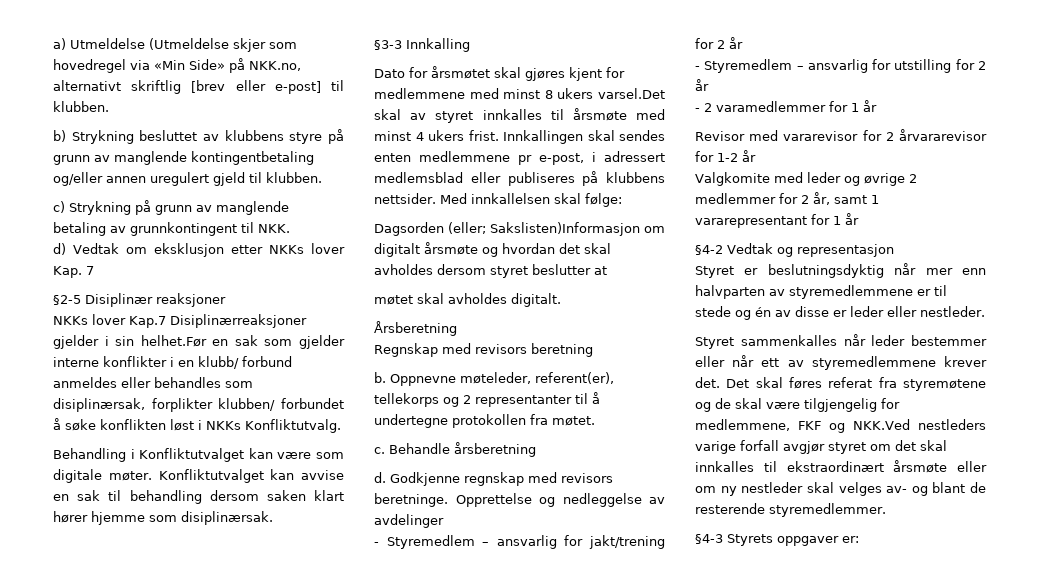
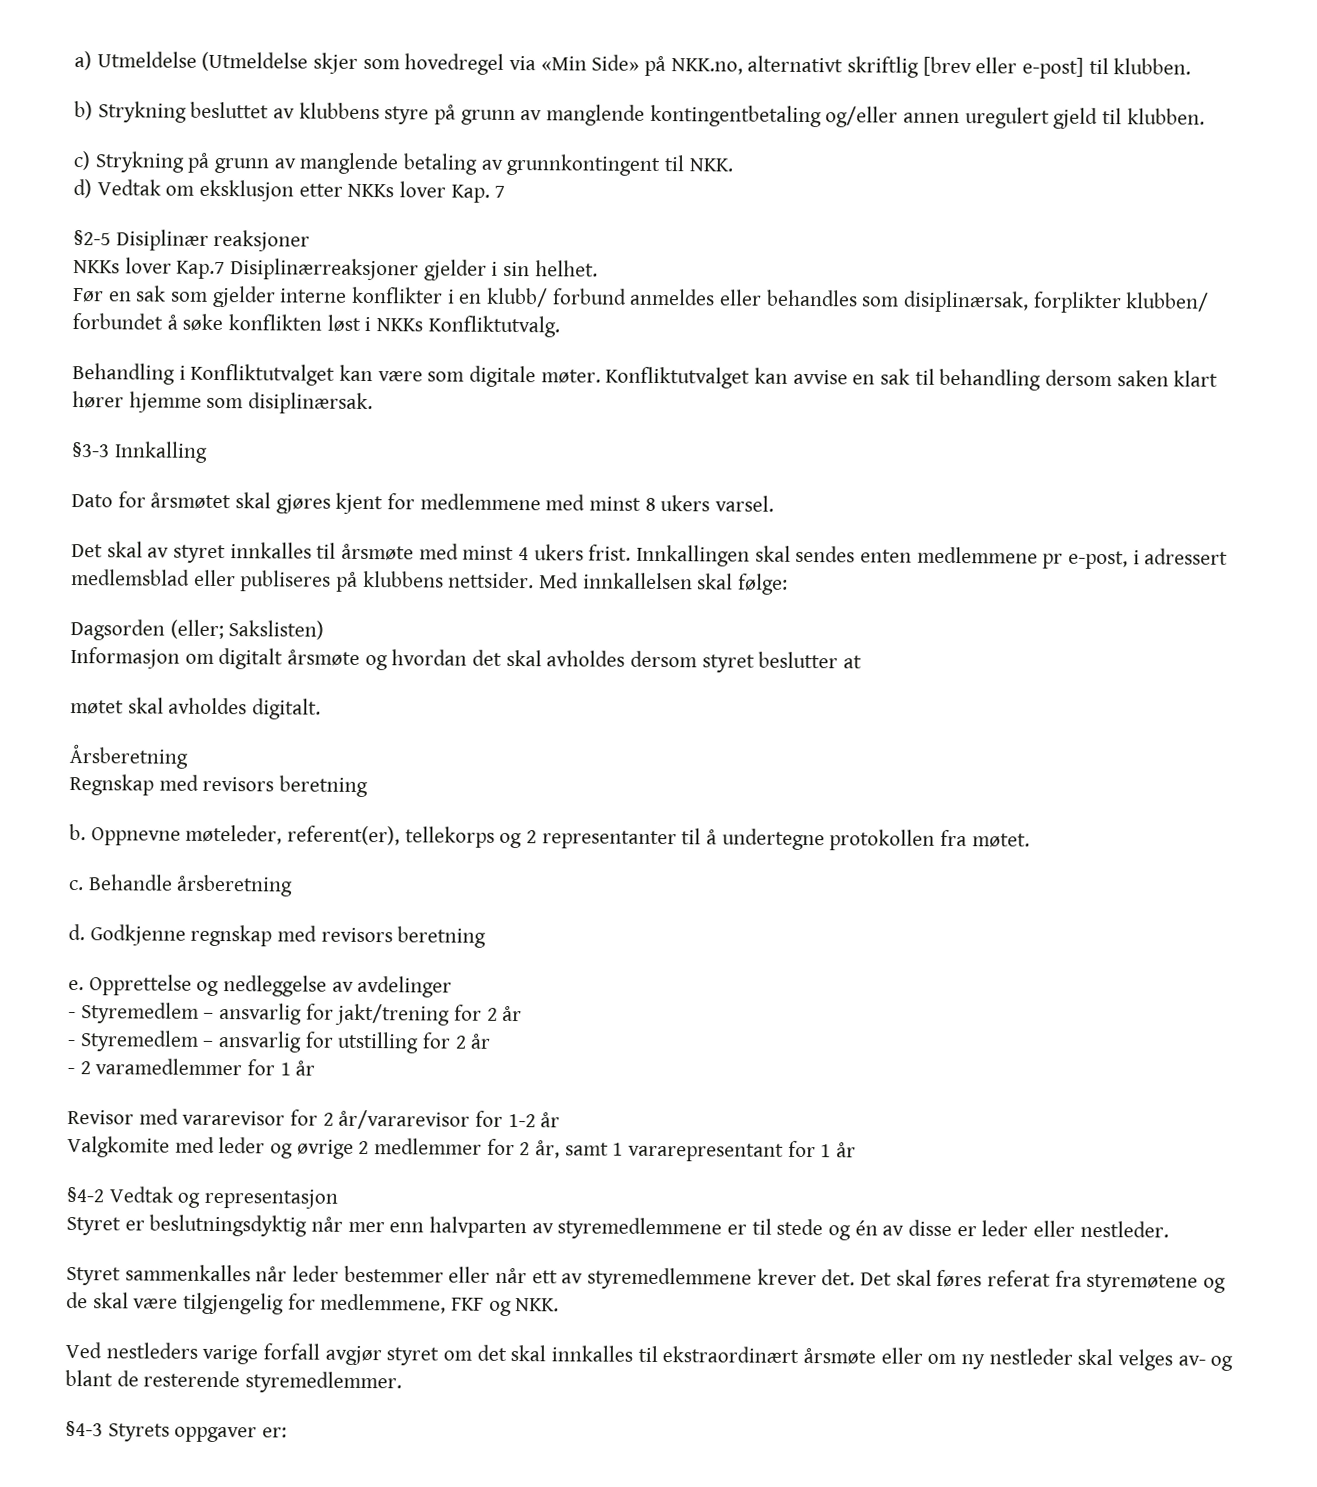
- NKKs lover Kap.7 Disiplinærreaksjoner gjelder i sin helhet.Før en sak som gjelder interne konflikter i en klubb/ forbund anmeldes eller behandles som disiplinærsak, forplikter klubben/ forbundet å søke konflikten løst i NKKs Konfliktutvalg.
+ NKKs lover Kap.7 Disiplinærreaksjoner gjelder i sin helhet.
+ Før en sak som gjelder interne konflikter i en klubb/ forbund anmeldes eller behandles som disiplinærsak, forplikter klubben/ forbundet å søke konflikten løst i NKKs Konfliktutvalg.
- Dato for årsmøtet skal gjøres kjent for medlemmene med minst 8 ukers varsel.Det skal av styret innkalles til årsmøte med minst 4 ukers frist.
+ Dato for årsmøtet skal gjøres kjent for medlemmene med minst 8 ukers varsel.
+ Det skal av styret innkalles til årsmøte med minst 4 ukers frist.
- Dagsorden (eller; Sakslisten)Informasjon om digitalt årsmøte og hvordan det skal avholdes dersom styret beslutter at
+ Dagsorden (eller; Sakslisten)
+ Informasjon om digitalt årsmøte og hvordan det skal avholdes dersom styret beslutter at
- Godkjenne regnskap med revisors beretninge.
+ Godkjenne regnskap med revisors beretning
+ e.
- Revisor med vararevisor for 2 årvararevisor for 1-2 år
+ Revisor med vararevisor for 2 år/vararevisor for 1-2 år
- Det skal føres referat fra styremøtene og de skal være tilgjengelig for medlemmene, FKF og NKK.Ved nestleders varige forfall avgjør styret om det skal innkalles til ekstraordinært årsmøte eller om ny nestleder skal velges av- og blant de resterende styremedlemmer.
+ Det skal føres referat fra styremøtene og de skal være tilgjengelig for medlemmene, FKF og NKK.
+ Ved nestleders varige forfall avgjør styret om det skal innkalles til ekstraordinært årsmøte eller om ny nestleder skal velges av- og blant de resterende styremedlemmer.

